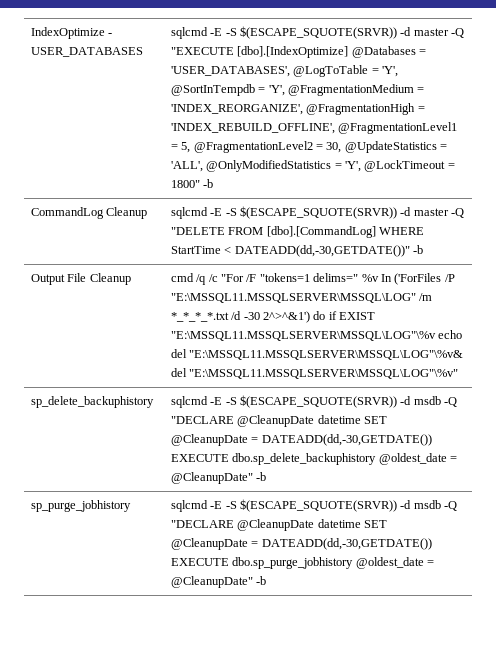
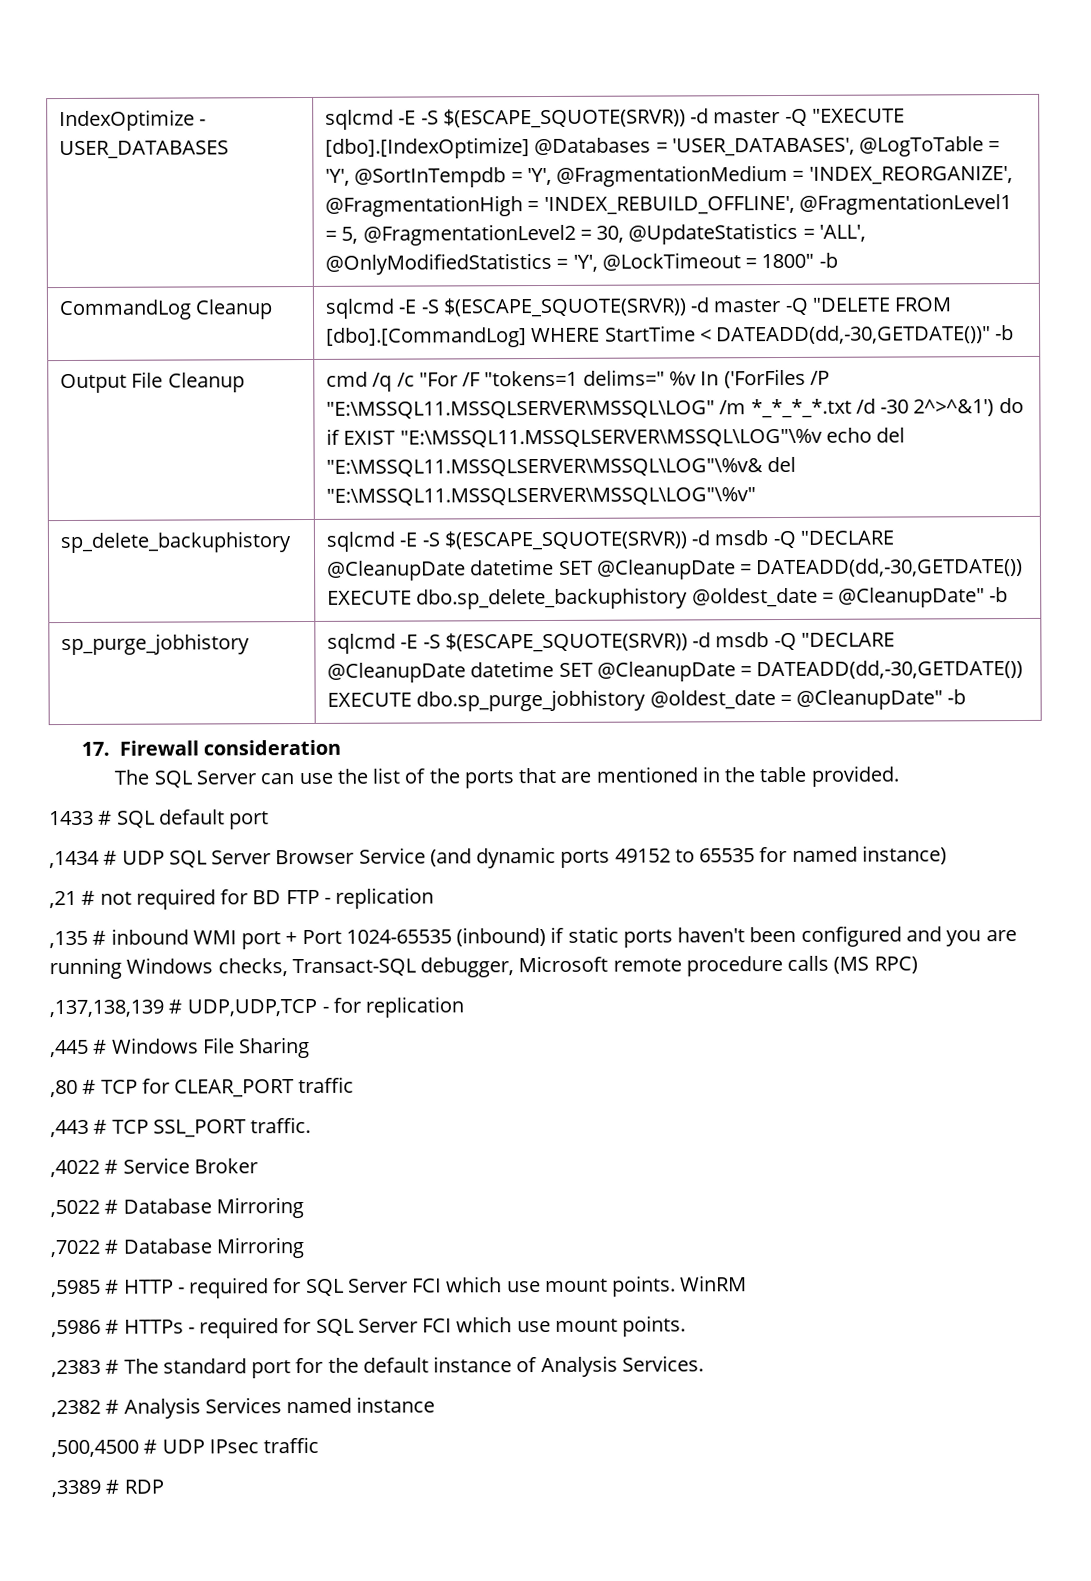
+ 17. Firewall consideration
+ The SQL Server can use the list of the ports that are mentioned in the table provided.
+ 1433 # SQL default port
+ ,1434 # UDP SQL Server Browser Service (and dynamic ports 49152 to 65535 for named instance)
+ ,21 # not required for BD FTP - replication
+ ,135 # inbound WMI port + Port 1024-65535 (inbound) if static ports haven't been configured and you are running Windows checks, Transact-SQL debugger, Microsoft remote procedure calls (MS RPC)
+ ,137,138,139 # UDP,UDP,TCP - for replication
+ ,445 # Windows File Sharing
+ ,80 # TCP for CLEAR_PORT traffic
+ ,443 # TCP SSL_PORT traffic.
+ ,4022 # Service Broker
+ ,5022 # Database Mirroring
+ ,7022 # Database Mirroring
+ ,5985 # HTTP - required for SQL Server FCI which use mount points. WinRM
+ ,5986 # HTTPs - required for SQL Server FCI which use mount points.
+ ,2383 # The standard port for the default instance of Analysis Services.
+ ,2382 # Analysis Services named instance
+ ,500,4500 # UDP IPsec traffic
+ ,3389 # RDP

